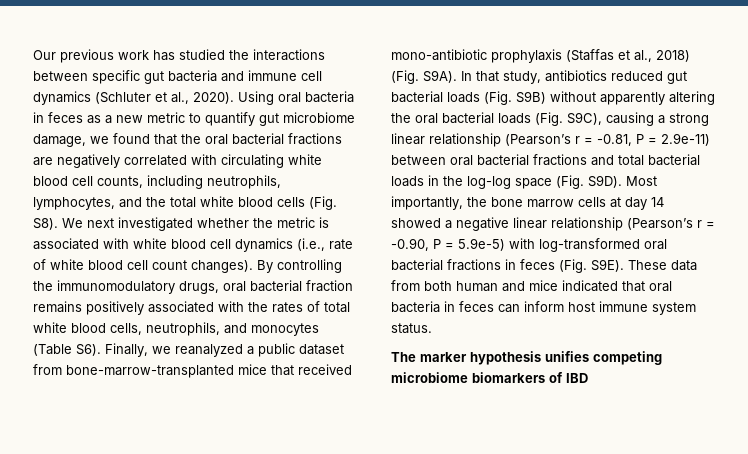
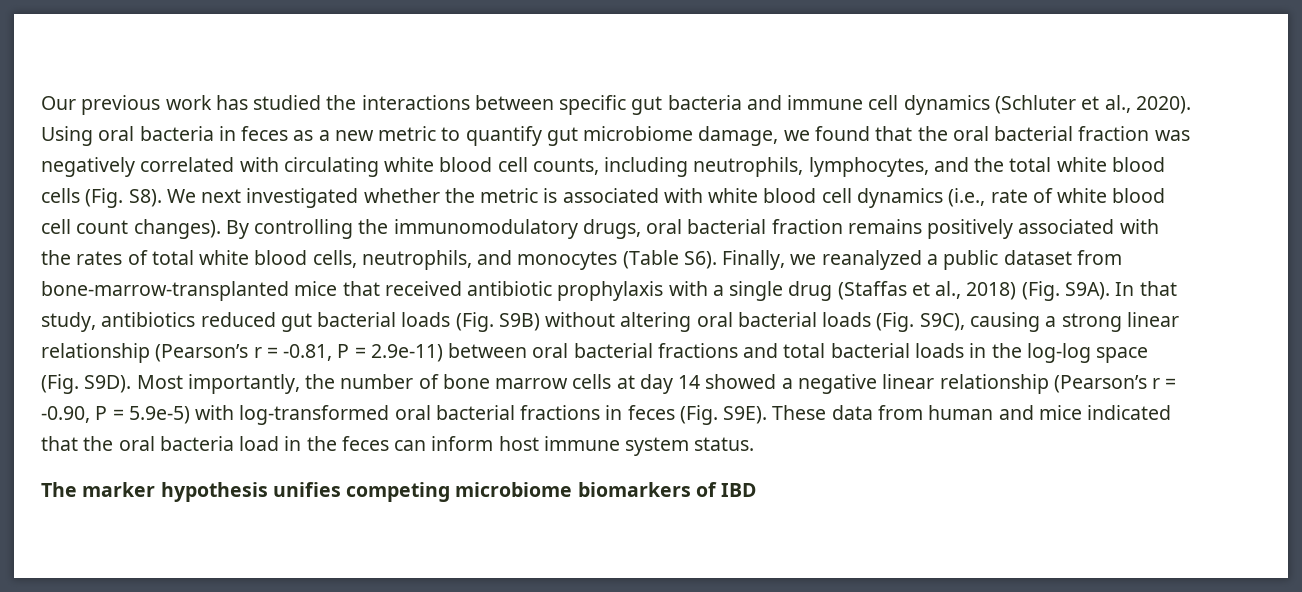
- Using oral bacteria in feces as a new metric to quantify gut microbiome damage, we found that the oral bacterial fractions are negatively correlated with circulating white blood cell counts, including neutrophils, lymphocytes, and the total white blood cells (Fig. S8). We next investigated whether the metric is associated with white blood cell dynamics (i.e., rate of white blood cell count changes).
+ Using oral bacteria in feces as a new metric to quantify gut microbiome damage, we found that the oral bacterial fraction was negatively correlated with circulating white blood cell counts, including neutrophils, lymphocytes, and the total white blood cells (Fig. S8). We next investigated whether the metric is associated with white blood cell dynamics (i.e., rate of white blood cell count changes).
- By controlling the immunomodulatory drugs, oral bacterial fraction remains positively associated with the rates of total white blood cells, neutrophils, and monocytes (Table S6). Finally, we reanalyzed a public dataset from bone-marrow-transplanted mice that received mono-antibiotic prophylaxis (Staffas et al., 2018) (Fig. S9A).
+ By controlling the immunomodulatory drugs, oral bacterial fraction remains positively associated with the rates of total white blood cells, neutrophils, and monocytes (Table S6). Finally, we reanalyzed a public dataset from bone-marrow-transplanted mice that received antibiotic prophylaxis with a single drug (Staffas et al., 2018) (Fig. S9A).
- In that study, antibiotics reduced gut bacterial loads (Fig. S9B) without apparently altering the oral bacterial loads (Fig. S9C), causing a strong linear relationship (Pearson’s r = -0.81, P = 2.9e-11) between oral bacterial fractions and total bacterial loads in the log-log space (Fig. S9D).
+ In that study, antibiotics reduced gut bacterial loads (Fig. S9B) without altering oral bacterial loads (Fig. S9C), causing a strong linear relationship (Pearson’s r = -0.81, P = 2.9e-11) between oral bacterial fractions and total bacterial loads in the log-log space (Fig. S9D).
- Most importantly, the bone marrow cells at day 14 showed a negative linear relationship (Pearson’s r = -0.90, P = 5.9e-5) with log-transformed oral bacterial fractions in feces (Fig. S9E).
+ Most importantly, the number of bone marrow cells at day 14 showed a negative linear relationship (Pearson’s r = -0.90, P = 5.9e-5) with log-transformed oral bacterial fractions in feces (Fig. S9E).
- These data from both human and mice indicated that oral bacteria in feces can inform host immune system status.
+ These data from human and mice indicated that the oral bacteria load in the feces can inform host immune system status.

